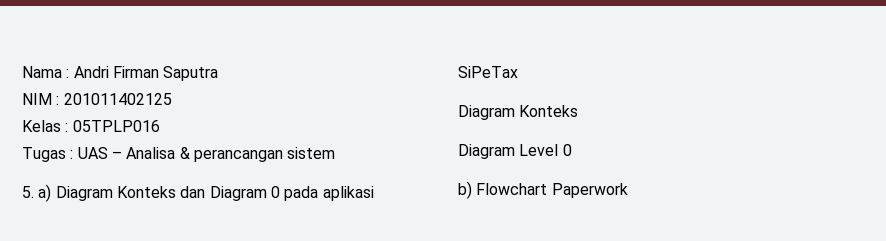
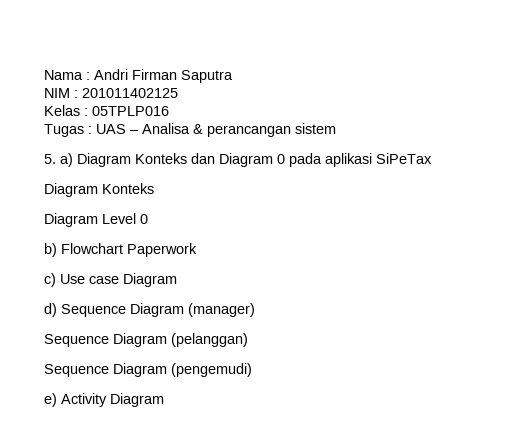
+ c) Use case Diagram
+ d) Sequence Diagram (manager)
+ Sequence Diagram (pelanggan)
+ Sequence Diagram (pengemudi)
+ e) Activity Diagram

